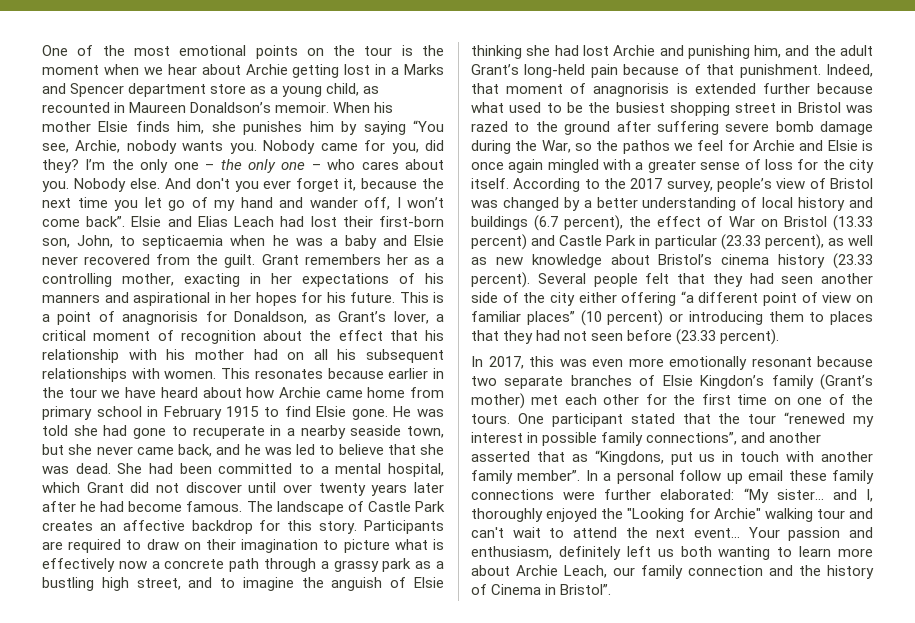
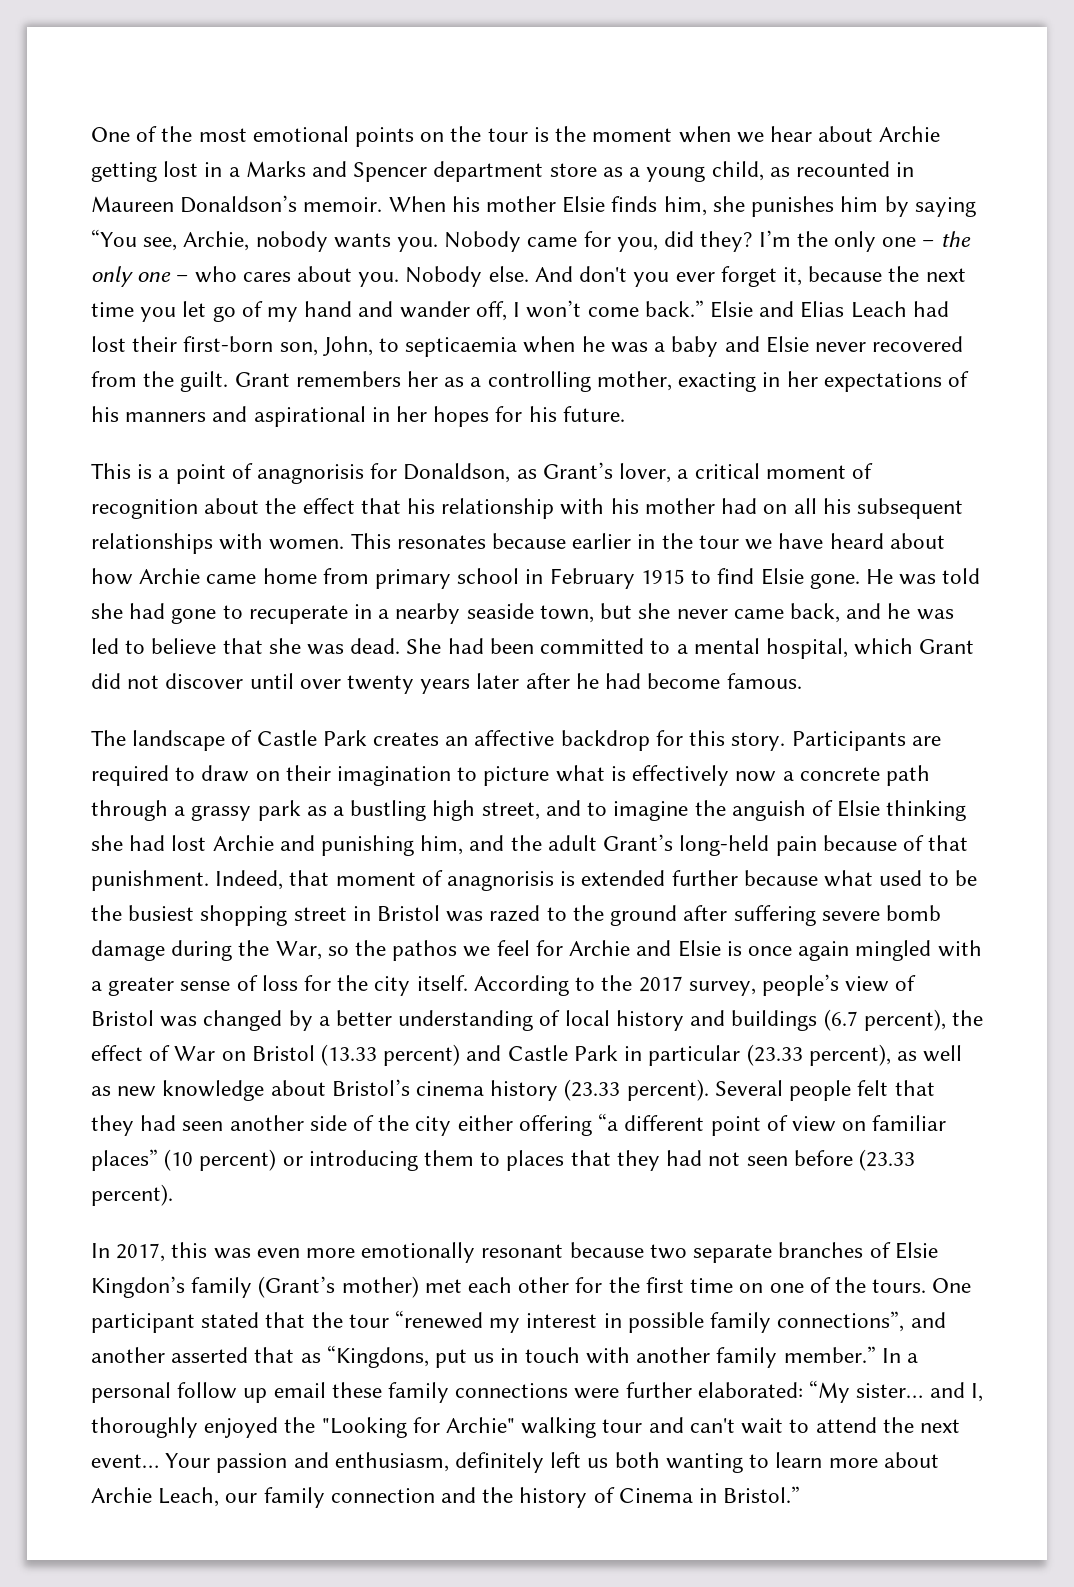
- And don't you ever forget it, because the next time you let go of my hand and wander off, I won’t come back”.
+ And don't you ever forget it, because the next time you let go of my hand and wander off, I won’t come back.”
- Grant remembers her as a controlling mother, exacting in her expectations of his manners and aspirational in her hopes for his future. This is a point of anagnorisis for Donaldson, as Grant’s lover, a critical moment of recognition about the effect that his relationship with his mother had on all his subsequent relationships with women.
+ Grant remembers her as a controlling mother, exacting in her expectations of his manners and aspirational in her hopes for his future.
+ This is a point of anagnorisis for Donaldson, as Grant’s lover, a critical moment of recognition about the effect that his relationship with his mother had on all his subsequent relationships with women.
- She had been committed to a mental hospital, which Grant did not discover until over twenty years later after he had become famous. The landscape of Castle Park creates an affective backdrop for this story.
+ She had been committed to a mental hospital, which Grant did not discover until over twenty years later after he had become famous.
+ The landscape of Castle Park creates an affective backdrop for this story.
- One participant stated that the tour “renewed my interest in possible family connections”, and another asserted that as “Kingdons, put us in touch with another family member”.
+ One participant stated that the tour “renewed my interest in possible family connections”, and another asserted that as “Kingdons, put us in touch with another family member.”
- Your passion and enthusiasm, definitely left us both wanting to learn more about Archie Leach, our family connection and the history of Cinema in Bristol”.
+ Your passion and enthusiasm, definitely left us both wanting to learn more about Archie Leach, our family connection and the history of Cinema in Bristol.”

